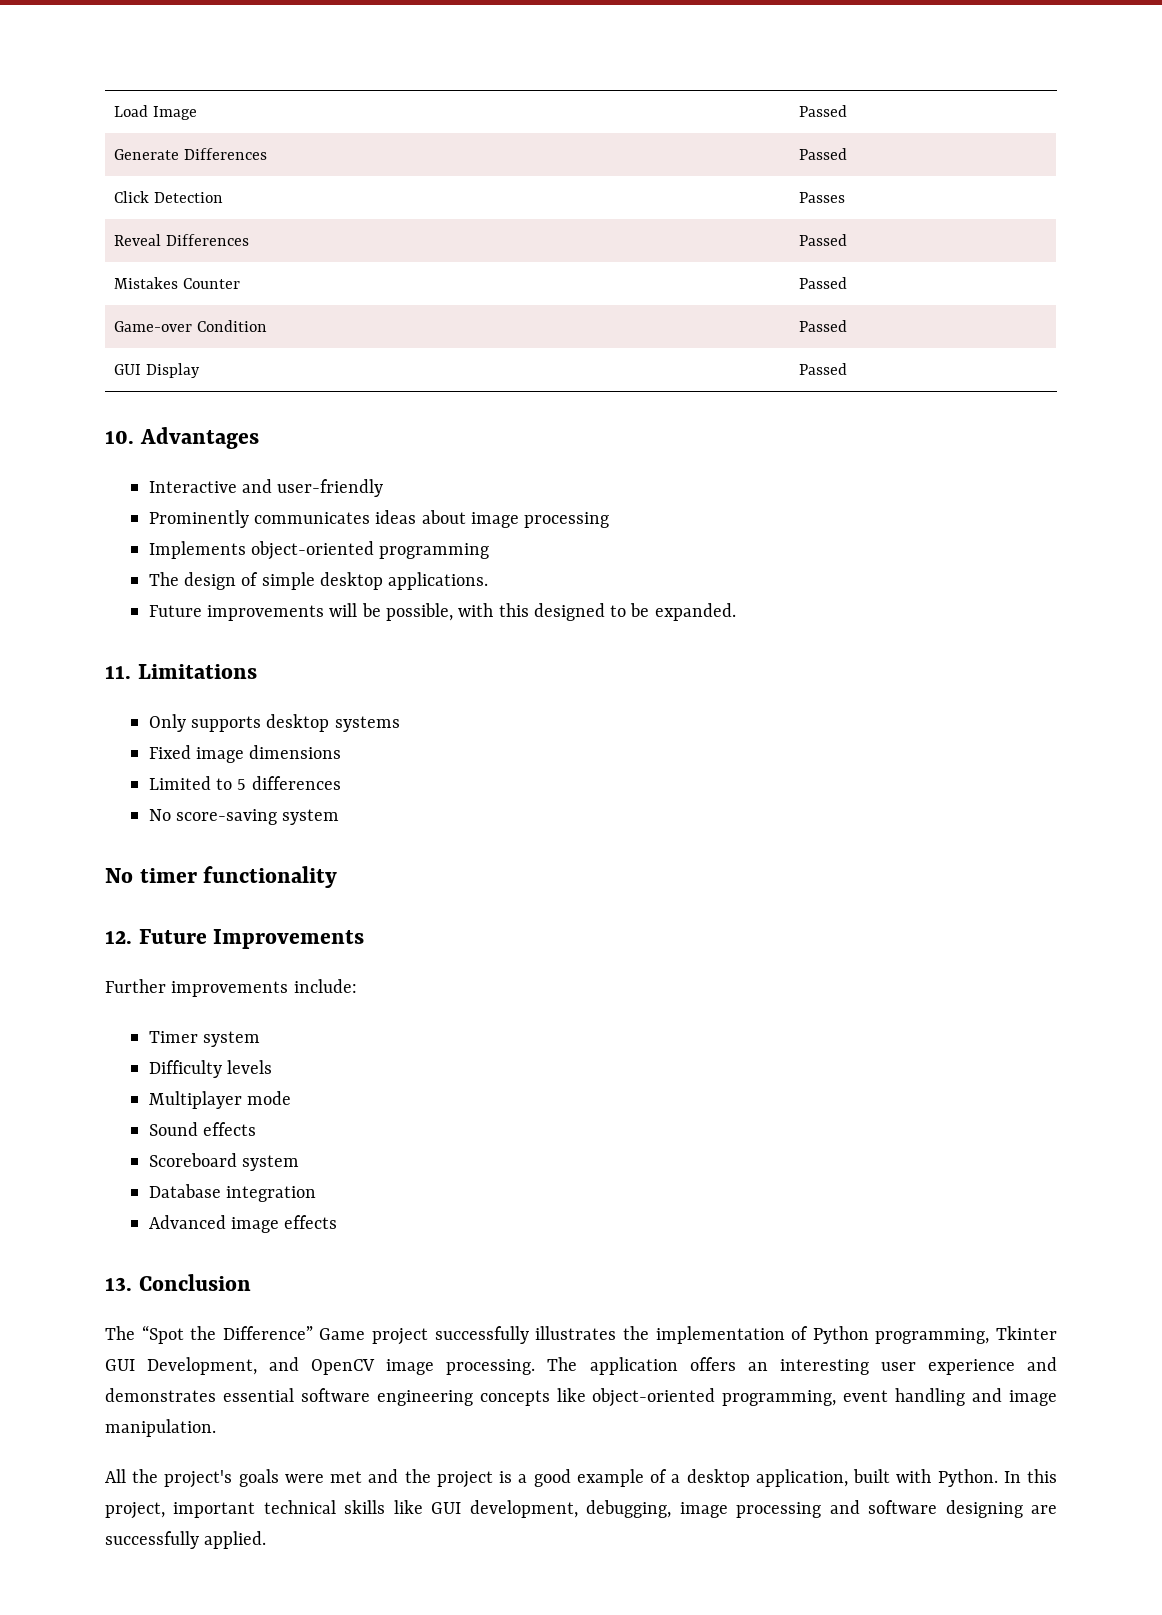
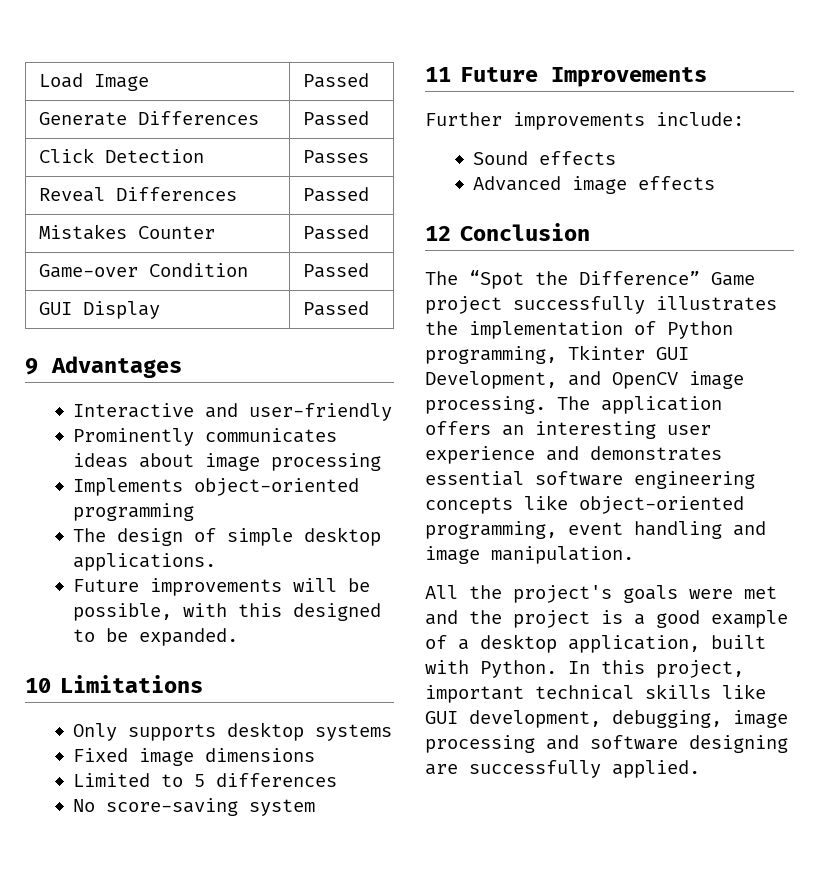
- 10. Advantages
+ 9 Advantages
- 11. Limitations
+ 10 Limitations
- No timer functionality
- 12. Future Improvements
+ 11 Future Improvements
- Timer system
- Difficulty levels
- Multiplayer mode
  Sound effects
- Scoreboard system
- Database integration
- 13. Conclusion
+ 12 Conclusion

